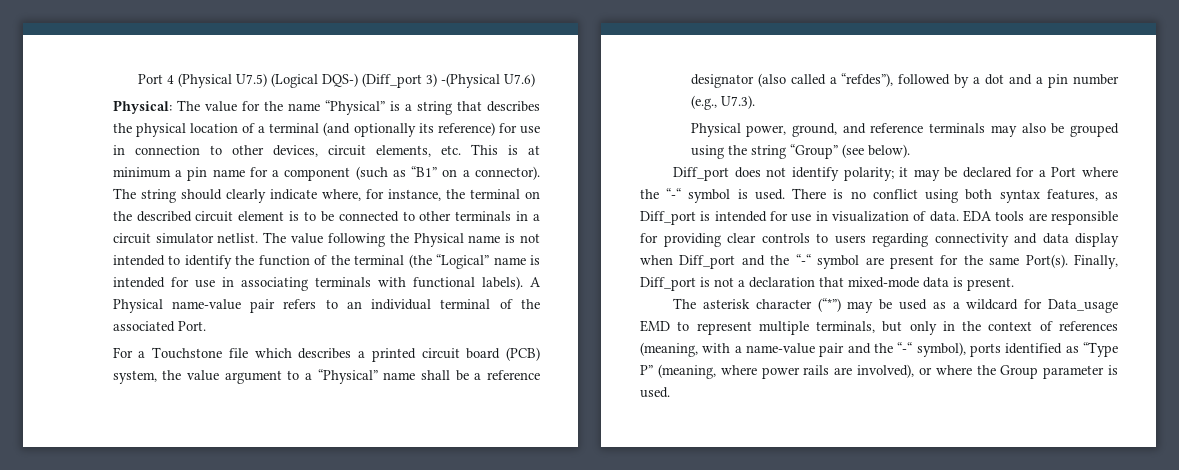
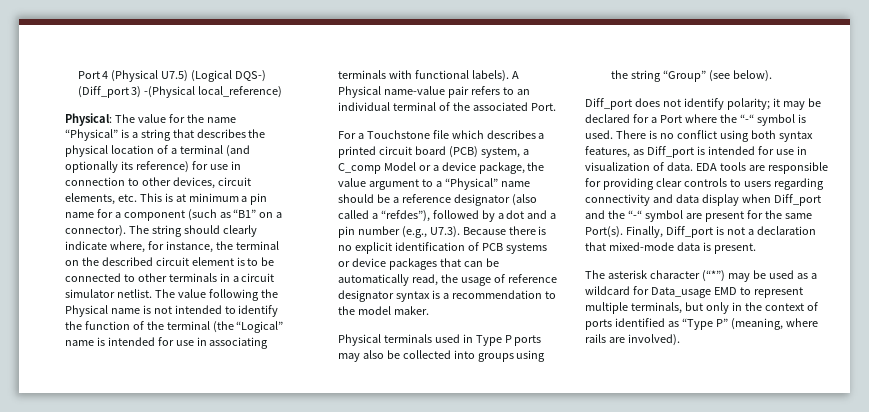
- Port 4 (Physical U7.5) (Logical DQS-) (Diff_port 3) -(Physical U7.6)
+ Port 4 (Physical U7.5) (Logical DQS-) (Diff_port 3) -(Physical local_reference)
- For a Touchstone file which describes a printed circuit board (PCB) system, the value argument to a “Physical” name shall be a reference designator (also called a “refdes”), followed by a dot and a pin number (e.g., U7.3).
- Physical power, ground, and reference terminals may also be grouped using the string “Group” (see below).
+ For a Touchstone file which describes a printed circuit board (PCB) system, a C_comp Model or a device package, the value argument to a “Physical” name should be a reference designator (also called a “refdes”), followed by a dot and a pin number (e.g., U7.3). Because there is no explicit identification of PCB systems or device packages that can be automatically read, the usage of reference designator syntax is a recommendation to the model maker.
+ Physical terminals used in Type P ports may also be collected into groups using the string “Group” (see below).
- The asterisk character (“*”) may be used as a wildcard for Data_usage EMD to represent multiple terminals, but only in the context of references (meaning, with a name-value pair and the “-“ symbol), ports identified as “Type P” (meaning, where power rails are involved), or where the Group parameter is used.
+ The asterisk character (“*”) may be used as a wildcard for Data_usage EMD to represent multiple terminals, but only in the context of ports identified as “Type P” (meaning, where rails are involved).

